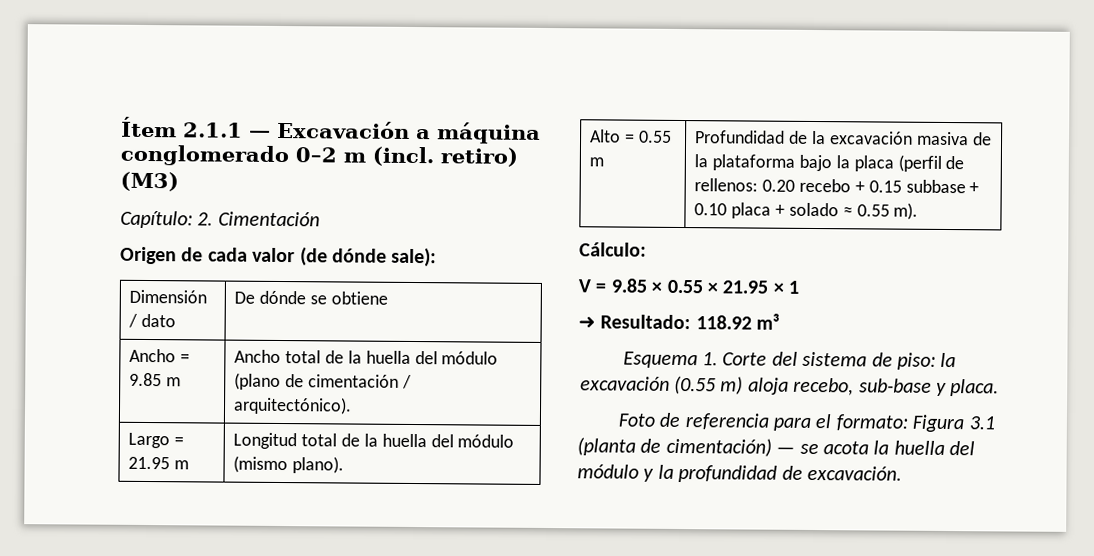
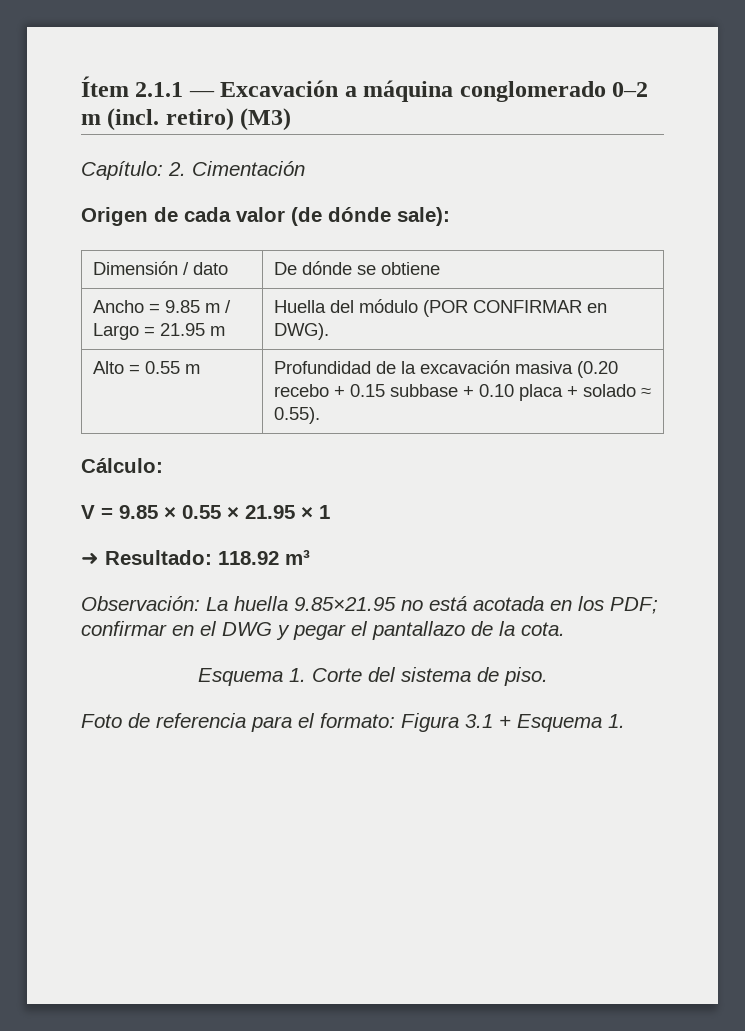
- Ancho = 9.85 m | Ancho total de la huella del módulo (plano de cimentación / arquitectónico).
- Largo = 21.95 m | Longitud total de la huella del módulo (mismo plano).
+ Ancho = 9.85 m / Largo = 21.95 m | Huella del módulo (POR CONFIRMAR en DWG).
- Alto = 0.55 m | Profundidad de la excavación masiva de la plataforma bajo la placa (perfil de rellenos: 0.20 recebo + 0.15 subbase + 0.10 placa + solado ≈ 0.55 m).
+ Alto = 0.55 m | Profundidad de la excavación masiva (0.20 recebo + 0.15 subbase + 0.10 placa + solado ≈ 0.55).
+ Observación: La huella 9.85×21.95 no está acotada en los PDF; confirmar en el DWG y pegar el pantallazo de la cota.
- Esquema 1. Corte del sistema de piso: la excavación (0.55 m) aloja recebo, sub-base y placa.
+ Esquema 1. Corte del sistema de piso.
- Foto de referencia para el formato: Figura 3.1 (planta de cimentación) — se acota la huella del módulo y la profundidad de excavación.
+ Foto de referencia para el formato: Figura 3.1 + Esquema 1.

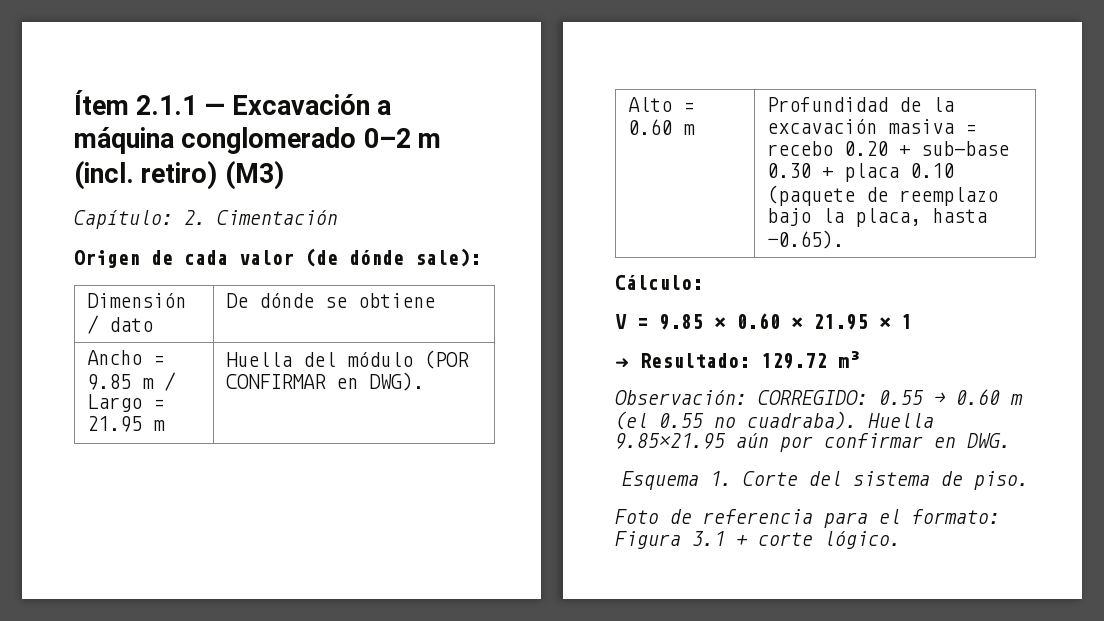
- Alto = 0.55 m | Profundidad de la excavación masiva (0.20 recebo + 0.15 subbase + 0.10 placa + solado ≈ 0.55).
+ Alto = 0.60 m | Profundidad de la excavación masiva = recebo 0.20 + sub-base 0.30 + placa 0.10 (paquete de reemplazo bajo la placa, hasta −0.65).
- V = 9.85 × 0.55 × 21.95 × 1
+ V = 9.85 × 0.60 × 21.95 × 1
- ➜ Resultado: 118.92 m³
+ ➜ Resultado: 129.72 m³
- Observación: La huella 9.85×21.95 no está acotada en los PDF; confirmar en el DWG y pegar el pantallazo de la cota.
+ Observación: CORREGIDO: 0.55 → 0.60 m (el 0.55 no cuadraba). Huella 9.85×21.95 aún por confirmar en DWG.
- Foto de referencia para el formato: Figura 3.1 + Esquema 1.
+ Foto de referencia para el formato: Figura 3.1 + corte lógico.

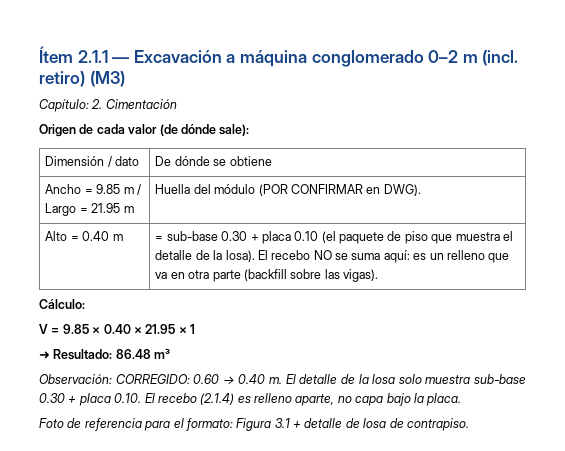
- Alto = 0.60 m | Profundidad de la excavación masiva = recebo 0.20 + sub-base 0.30 + placa 0.10 (paquete de reemplazo bajo la placa, hasta −0.65).
+ Alto = 0.40 m | = sub-base 0.30 + placa 0.10 (el paquete de piso que muestra el detalle de la losa). El recebo NO se suma aquí: es un relleno que va en otra parte (backfill sobre las vigas).
- V = 9.85 × 0.60 × 21.95 × 1
+ V = 9.85 × 0.40 × 21.95 × 1
- ➜ Resultado: 129.72 m³
+ ➜ Resultado: 86.48 m³
- Observación: CORREGIDO: 0.55 → 0.60 m (el 0.55 no cuadraba). Huella 9.85×21.95 aún por confirmar en DWG.
- Esquema 1. Corte del sistema de piso.
+ Observación: CORREGIDO: 0.60 → 0.40 m. El detalle de la losa solo muestra sub-base 0.30 + placa 0.10. El recebo (2.1.4) es relleno aparte, no capa bajo la placa.
- Foto de referencia para el formato: Figura 3.1 + corte lógico.
+ Foto de referencia para el formato: Figura 3.1 + detalle de losa de contrapiso.

